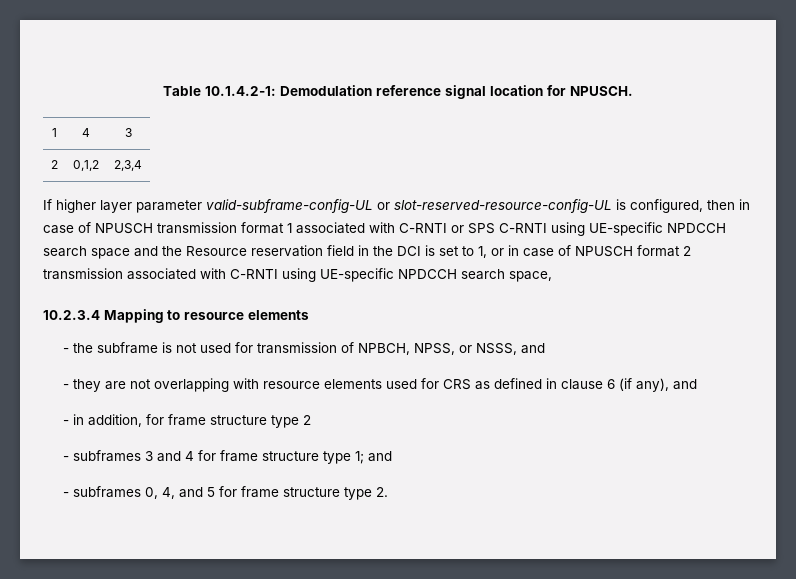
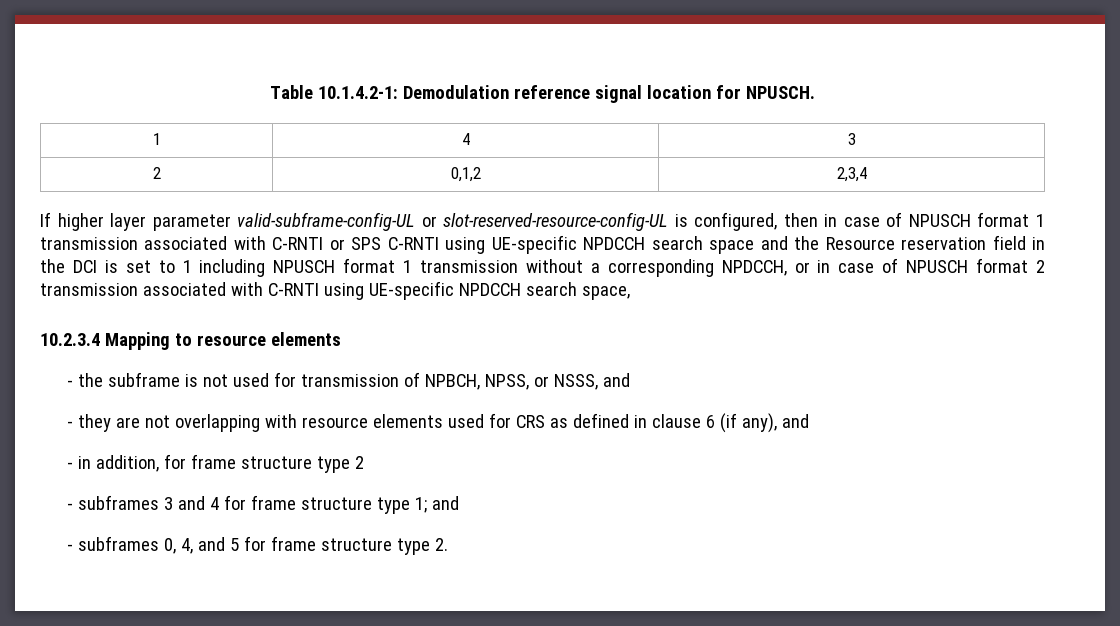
- If higher layer parameter valid-subframe-config-UL or slot-reserved-resource-config-UL is configured, then in case of NPUSCH transmission format 1 associated with C-RNTI or SPS C-RNTI using UE-specific NPDCCH search space and the Resource reservation field in the DCI is set to 1, or in case of NPUSCH format 2 transmission associated with C-RNTI using UE-specific NPDCCH search space,
+ If higher layer parameter valid-subframe-config-UL or slot-reserved-resource-config-UL is configured, then in case of NPUSCH format 1 transmission associated with C-RNTI or SPS C-RNTI using UE-specific NPDCCH search space and the Resource reservation field in the DCI is set to 1 including NPUSCH format 1 transmission without a corresponding NPDCCH, or in case of NPUSCH format 2 transmission associated with C-RNTI using UE-specific NPDCCH search space,

